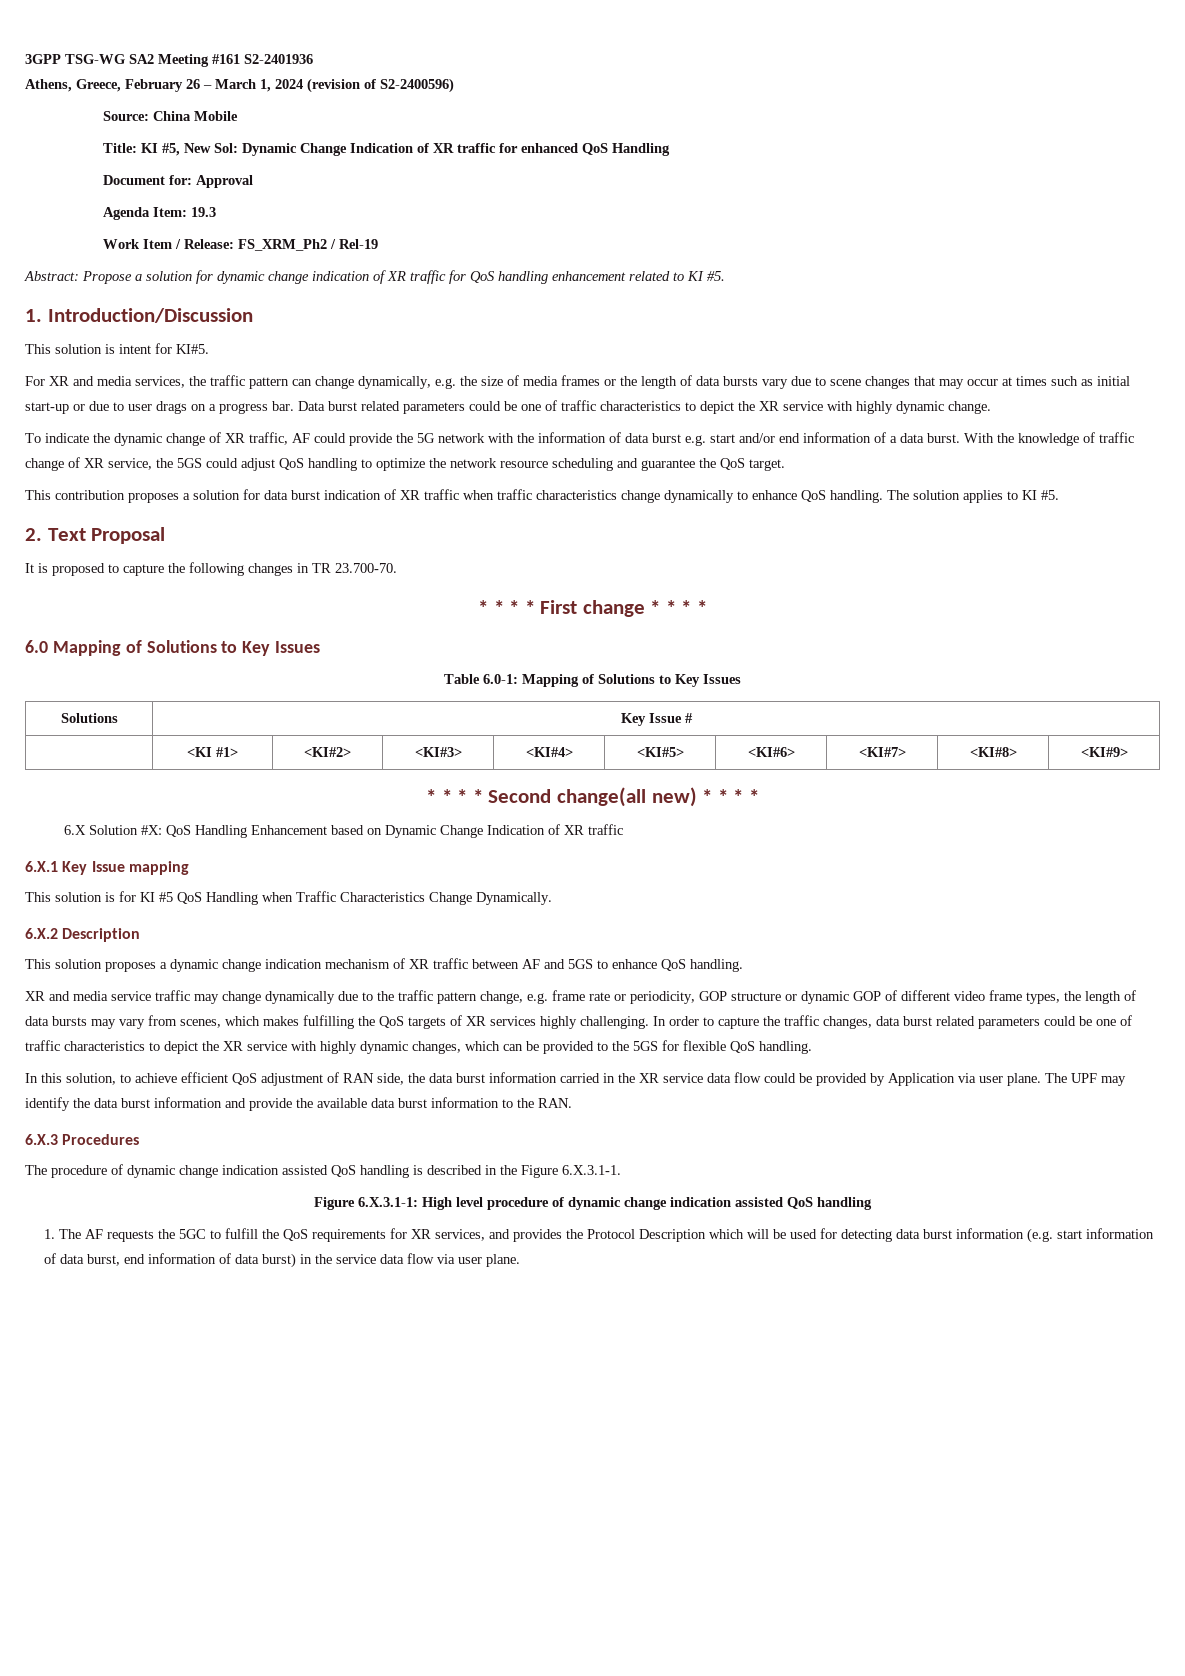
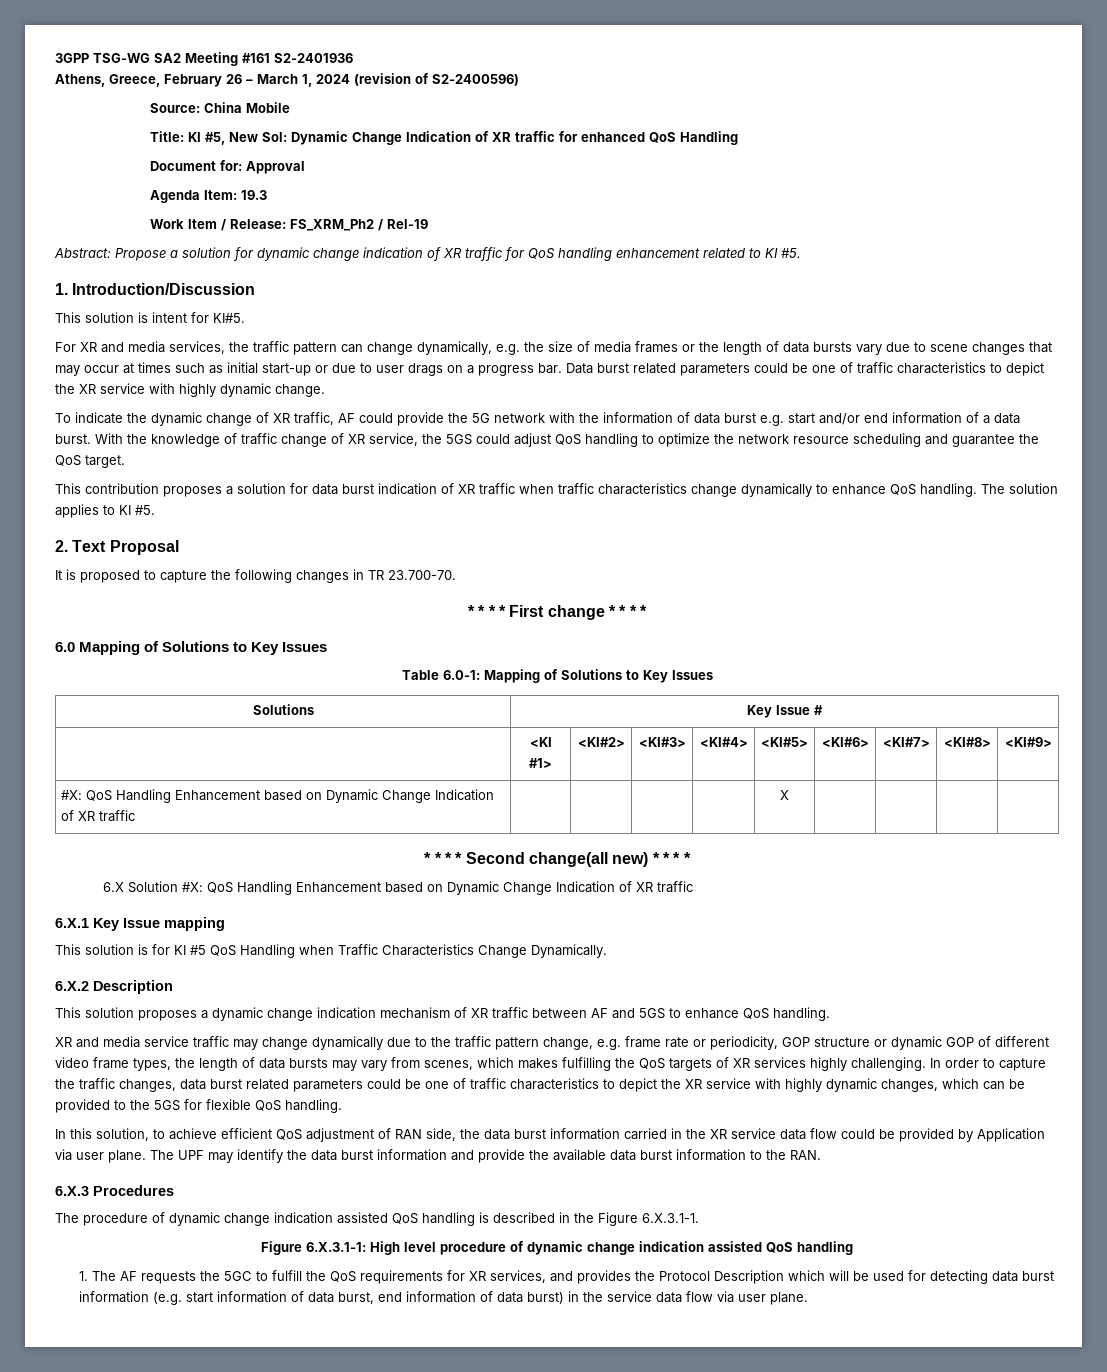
+ #X: QoS Handling Enhancement based on Dynamic Change Indication of XR traffic | | | | | X | | | |

